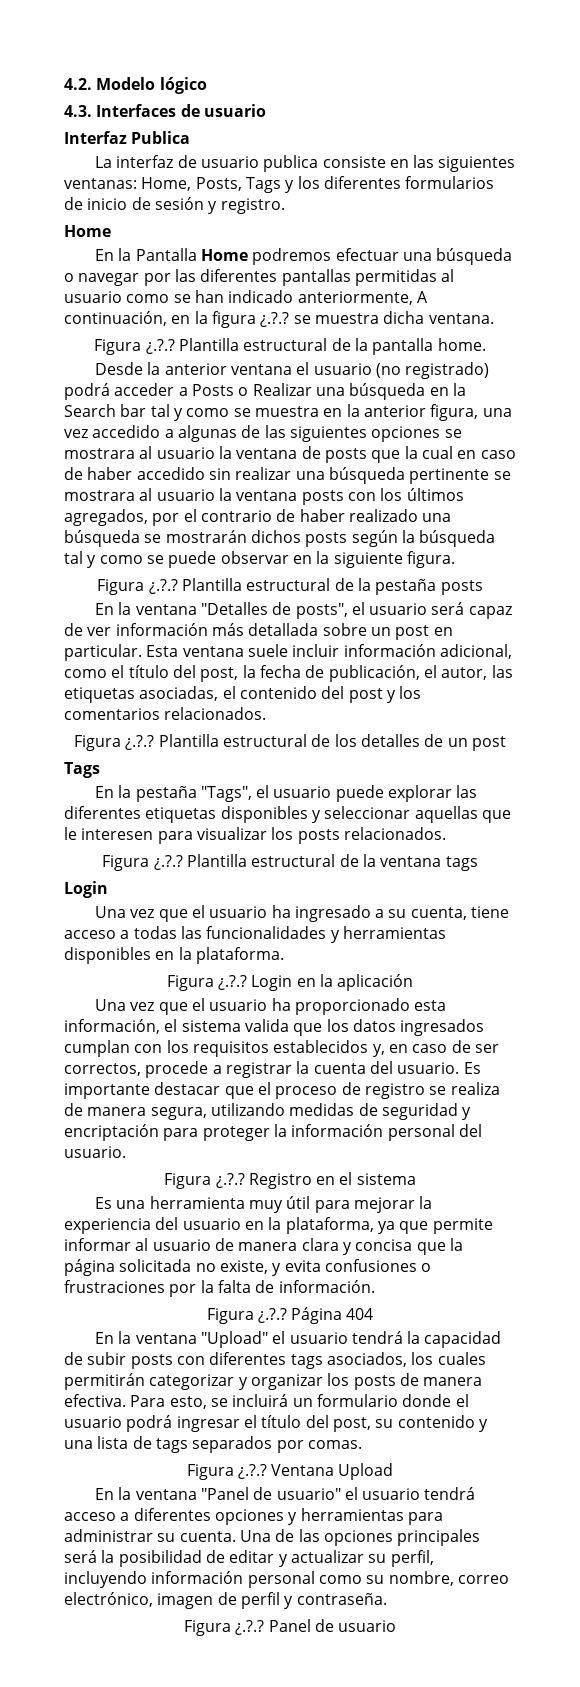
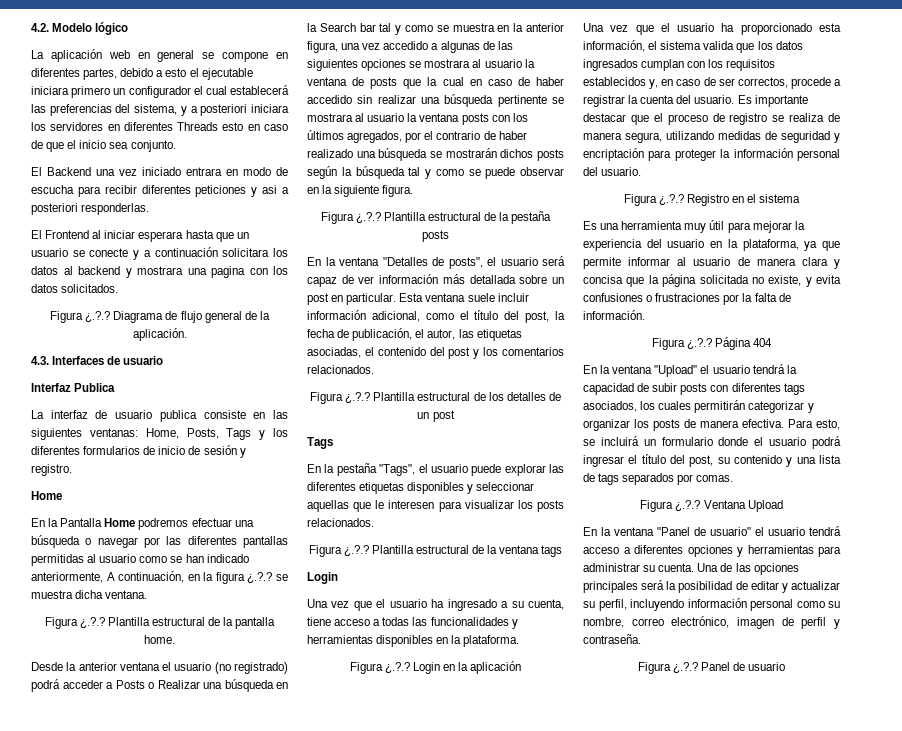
+ La aplicación web en general se compone en diferentes partes, debido a esto el ejecutable iniciara primero un configurador el cual establecerá las preferencias del sistema, y a posteriori iniciara los servidores en diferentes Threads esto en caso de que el inicio sea conjunto.
+ El Backend una vez iniciado entrara en modo de escucha para recibir diferentes peticiones y asi a posteriori responderlas.
+ El Frontend al iniciar esperara hasta que un usuario se conecte y a continuación solicitara los datos al backend y mostrara una pagina con los datos solicitados.
+ Figura ¿.?.? Diagrama de flujo general de la aplicación.

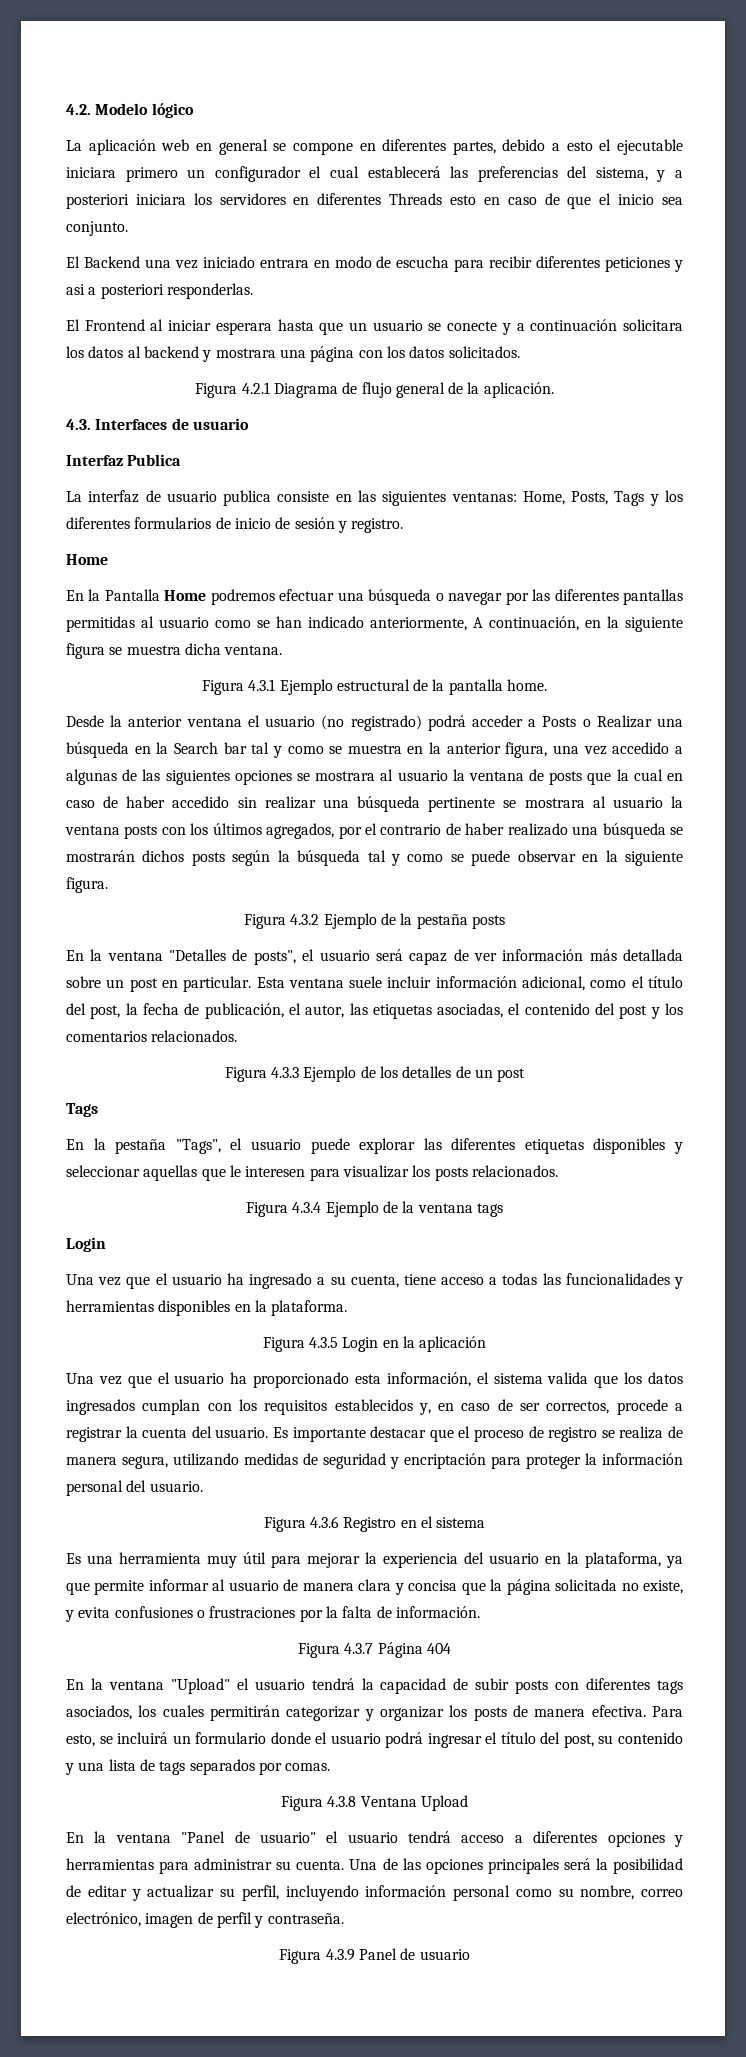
- El Frontend al iniciar esperara hasta que un usuario se conecte y a continuación solicitara los datos al backend y mostrara una pagina con los datos solicitados.
+ El Frontend al iniciar esperara hasta que un usuario se conecte y a continuación solicitara los datos al backend y mostrara una página con los datos solicitados.
- Figura ¿.?.? Diagrama de flujo general de la aplicación.
+ Figura 4.2.1 Diagrama de flujo general de la aplicación.
- En la Pantalla Home podremos efectuar una búsqueda o navegar por las diferentes pantallas permitidas al usuario como se han indicado anteriormente, A continuación, en la figura ¿.?.? se muestra dicha ventana.
+ En la Pantalla Home podremos efectuar una búsqueda o navegar por las diferentes pantallas permitidas al usuario como se han indicado anteriormente, A continuación, en la siguiente figura se muestra dicha ventana.
- Figura ¿.?.? Plantilla estructural de la pantalla home.
+ Figura 4.3.1 Ejemplo estructural de la pantalla home.
- Figura ¿.?.? Plantilla estructural de la pestaña posts
+ Figura 4.3.2 Ejemplo de la pestaña posts
- Figura ¿.?.? Plantilla estructural de los detalles de un post
+ Figura 4.3.3 Ejemplo de los detalles de un post
- Figura ¿.?.? Plantilla estructural de la ventana tags
+ Figura 4.3.4 Ejemplo de la ventana tags
- Figura ¿.?.? Login en la aplicación
+ Figura 4.3.5 Login en la aplicación
- Figura ¿.?.? Registro en el sistema
+ Figura 4.3.6 Registro en el sistema
- Figura ¿.?.? Página 404
+ Figura 4.3.7 Página 404
- Figura ¿.?.? Ventana Upload
+ Figura 4.3.8 Ventana Upload
- Figura ¿.?.? Panel de usuario
+ Figura 4.3.9 Panel de usuario

